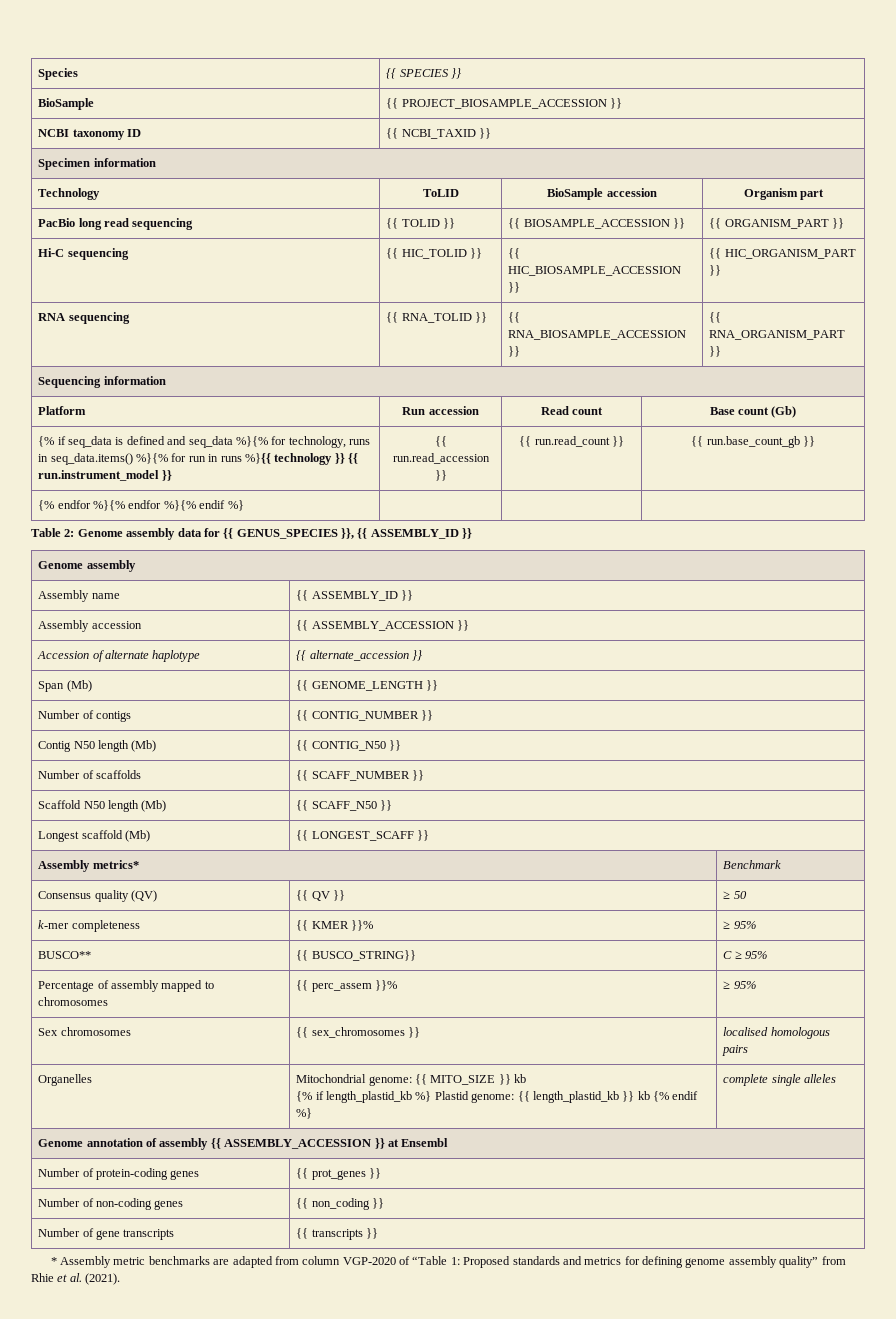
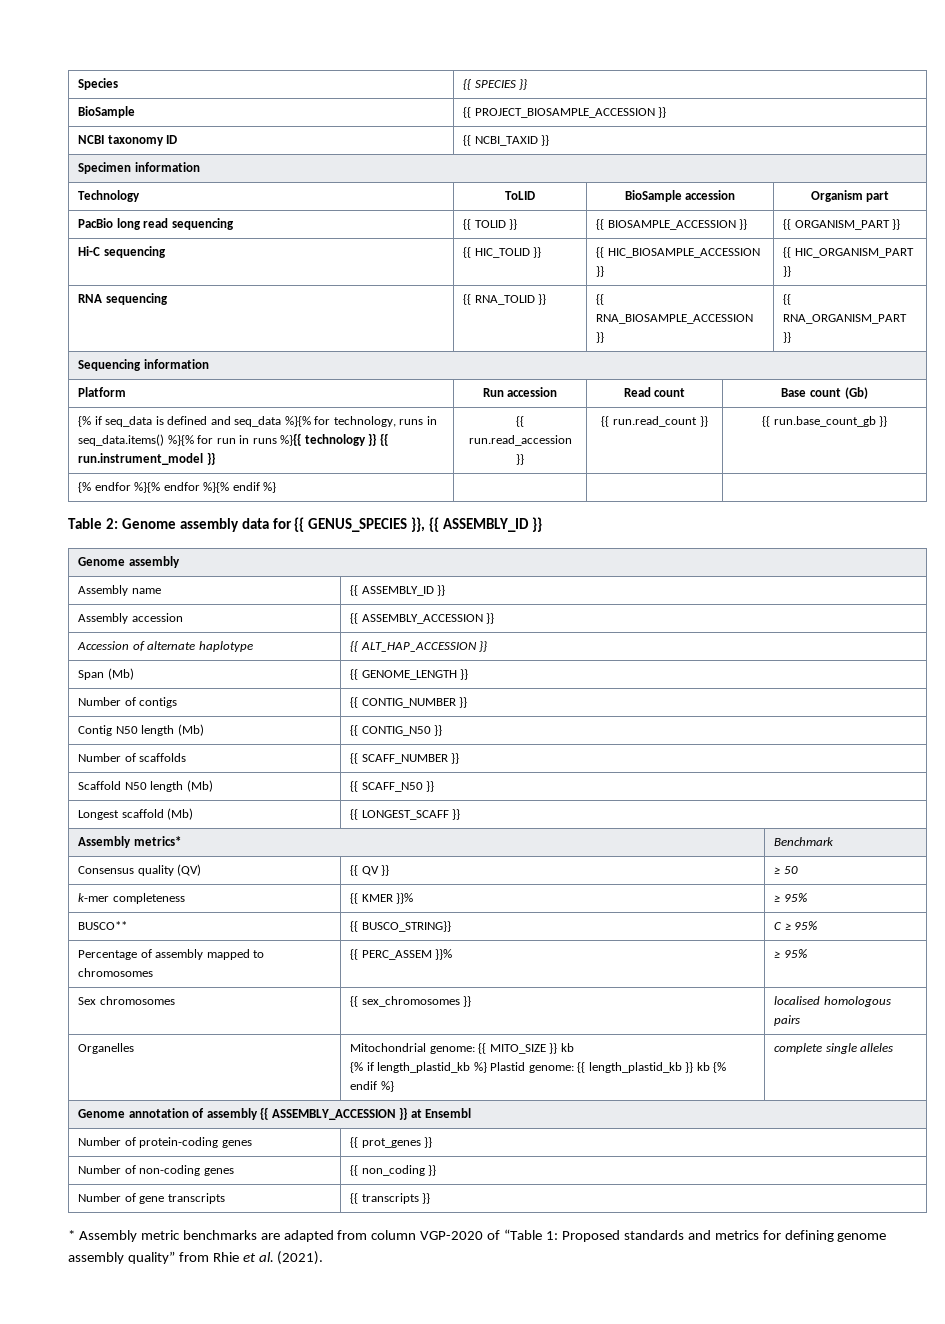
- Accession of alternate haplotype | {{ alternate_accession }}
+ Accession of alternate haplotype | {{ ALT_HAP_ACCESSION }}
- Percentage of assembly mapped to chromosomes | {{ perc_assem }}% | ≥ 95%
+ Percentage of assembly mapped to chromosomes | {{ PERC_ASSEM }}% | ≥ 95%

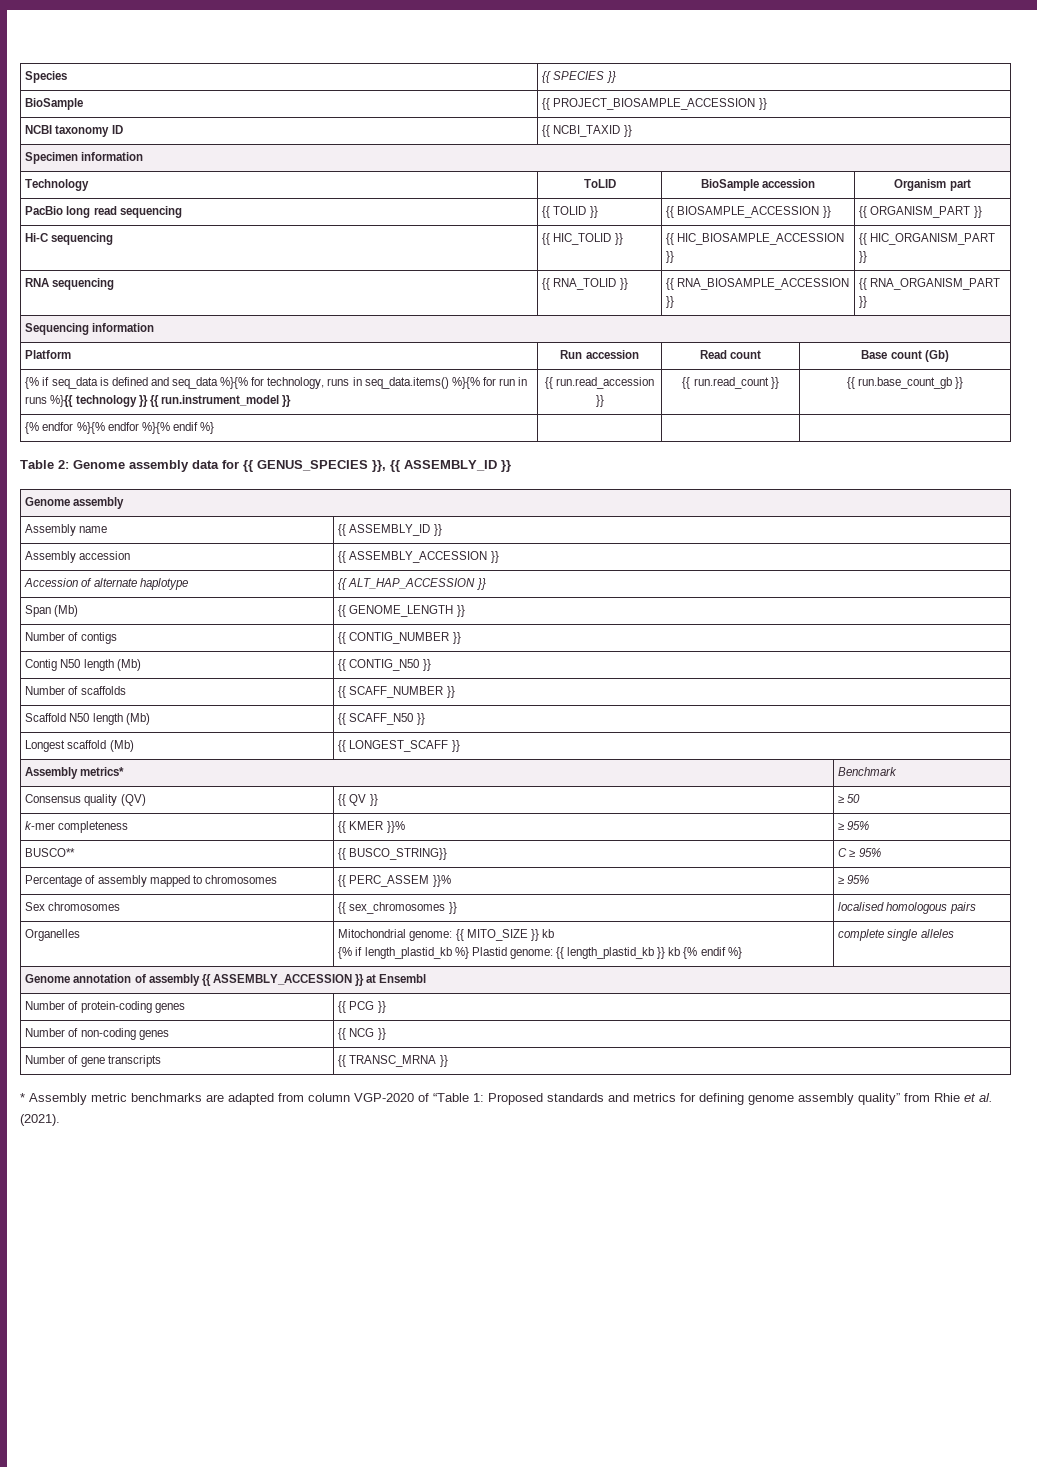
- Number of protein-coding genes | {{ prot_genes }}
+ Number of protein-coding genes | {{ PCG }}
- Number of non-coding genes | {{ non_coding }}
+ Number of non-coding genes | {{ NCG }}
- Number of gene transcripts | {{ transcripts }}
+ Number of gene transcripts | {{ TRANSC_MRNA }}

